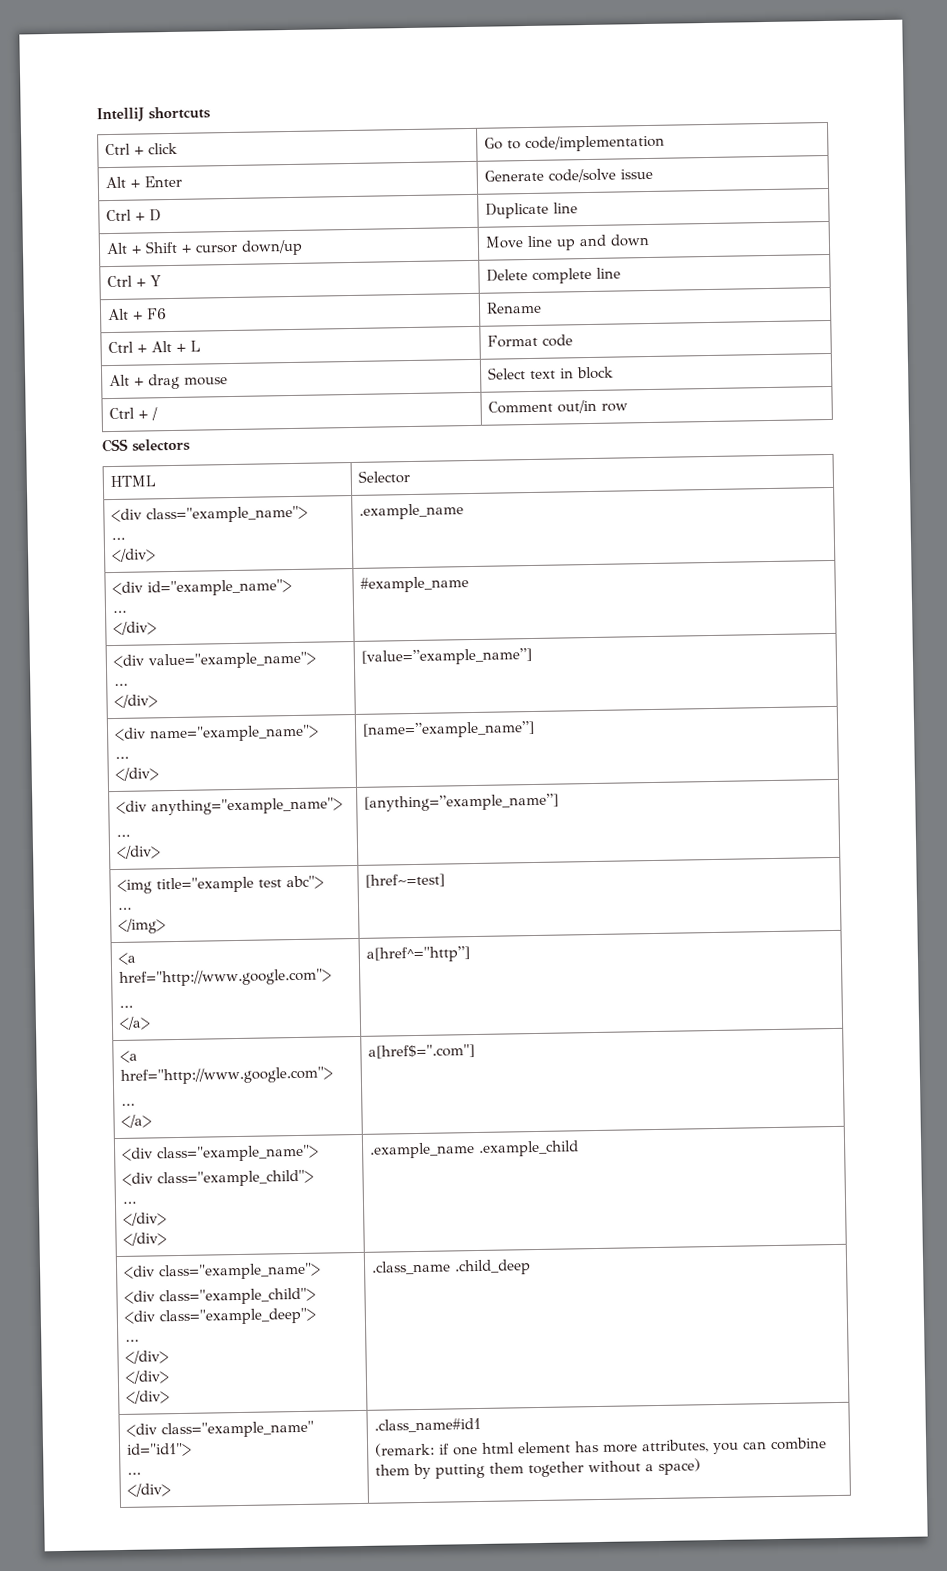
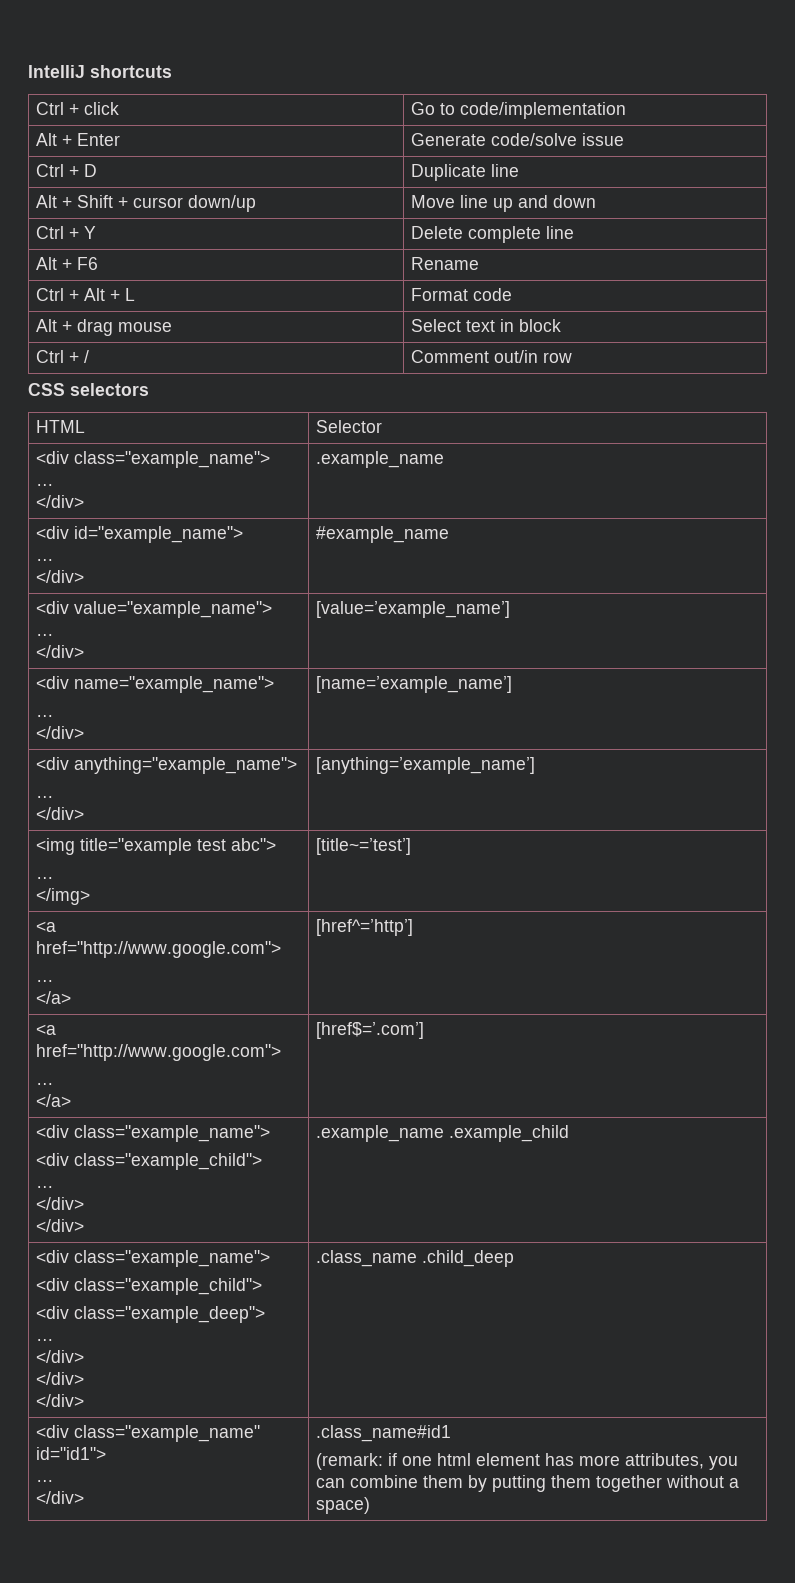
  <div value="example_name">
  …
- </div> | [value=”example_name”]
+ </div> | [value=’example_name’]
  <div name="example_name">
  …
- </div> | [name=”example_name”]
+ </div> | [name=’example_name’]
  <div anything="example_name">
  …
- </div> | [anything=”example_name”]
+ </div> | [anything=’example_name’]
  <img title="example test abc">
  …
- </img> | [href~=test]
+ </img> | [title~=’test’]
  <a href="http://www.google.com">
  …
- </a> | a[href^="http”]
+ </a> | [href^=’http’]
  <a href="http://www.google.com">
  …
- </a> | a[href$=".com"]
+ </a> | [href$=’.com’]

